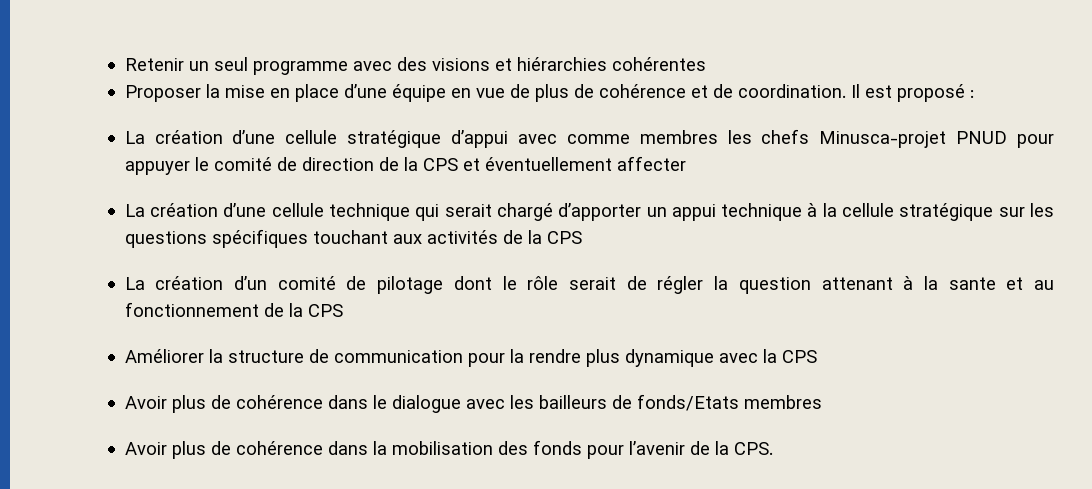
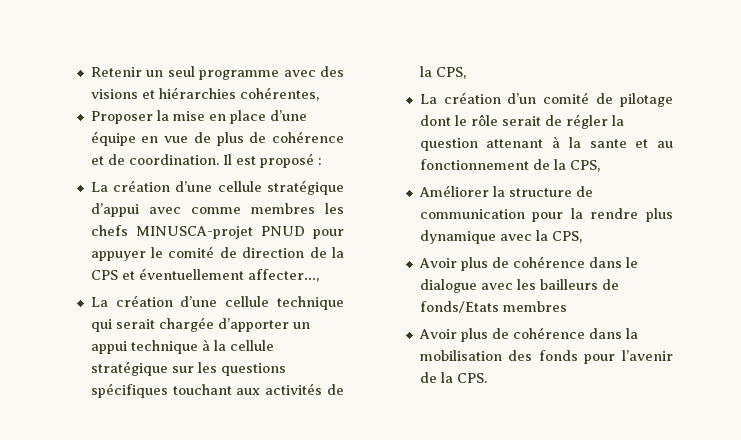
- Retenir un seul programme avec des visions et hiérarchies cohérentes
+ Retenir un seul programme avec des visions et hiérarchies cohérentes,
- La création d’une cellule stratégique d’appui avec comme membres les chefs Minusca-projet PNUD pour appuyer le comité de direction de la CPS et éventuellement affecter
+ La création d’une cellule stratégique d’appui avec comme membres les chefs MINUSCA-projet PNUD pour appuyer le comité de direction de la CPS et éventuellement affecter…,
- La création d’une cellule technique qui serait chargé d’apporter un appui technique à la cellule stratégique sur les questions spécifiques touchant aux activités de la CPS
+ La création d’une cellule technique qui serait chargée d’apporter un appui technique à la cellule stratégique sur les questions spécifiques touchant aux activités de la CPS,
- La création d’un comité de pilotage dont le rôle serait de régler la question attenant à la sante et au fonctionnement de la CPS
+ La création d’un comité de pilotage dont le rôle serait de régler la question attenant à la sante et au fonctionnement de la CPS,
- Améliorer la structure de communication pour la rendre plus dynamique avec la CPS
+ Améliorer la structure de communication pour la rendre plus dynamique avec la CPS,

